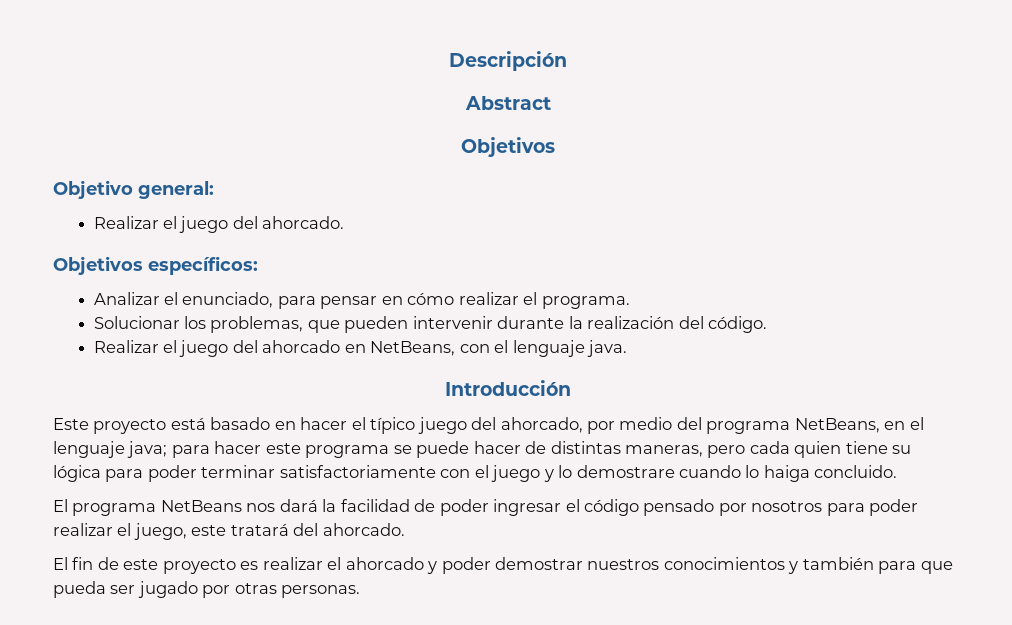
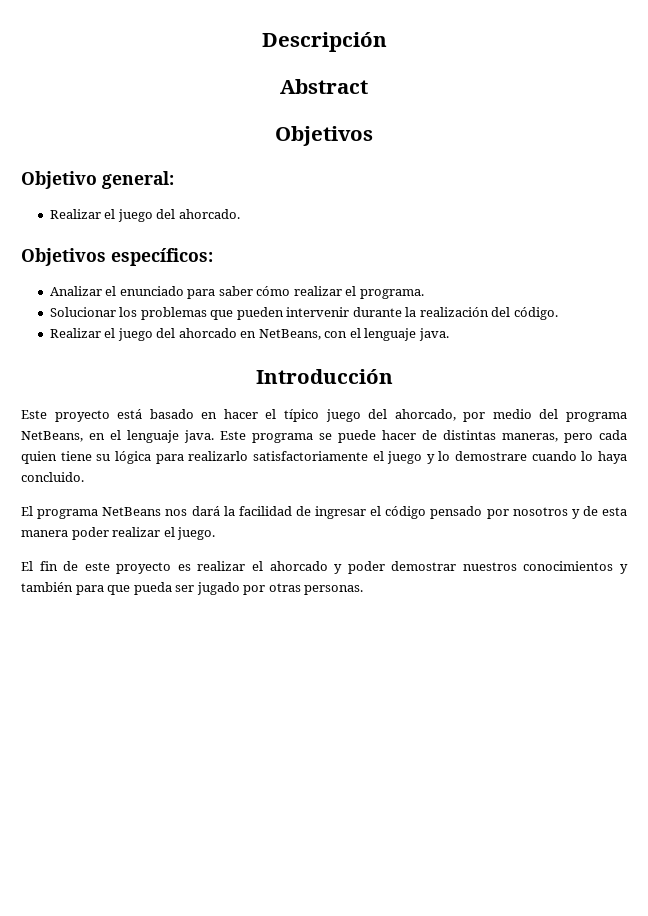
- Analizar el enunciado, para pensar en cómo realizar el programa.
+ Analizar el enunciado para saber cómo realizar el programa.
- Solucionar los problemas, que pueden intervenir durante la realización del código.
+ Solucionar los problemas que pueden intervenir durante la realización del código.
- Este proyecto está basado en hacer el típico juego del ahorcado, por medio del programa NetBeans, en el lenguaje java; para hacer este programa se puede hacer de distintas maneras, pero cada quien tiene su lógica para poder terminar satisfactoriamente con el juego y lo demostrare cuando lo haiga concluido.
+ Este proyecto está basado en hacer el típico juego del ahorcado, por medio del programa NetBeans, en el lenguaje java. Este programa se puede hacer de distintas maneras, pero cada quien tiene su lógica para realizarlo satisfactoriamente el juego y lo demostrare cuando lo haya concluido.
- El programa NetBeans nos dará la facilidad de poder ingresar el código pensado por nosotros para poder realizar el juego, este tratará del ahorcado.
+ El programa NetBeans nos dará la facilidad de ingresar el código pensado por nosotros y de esta manera poder realizar el juego.

